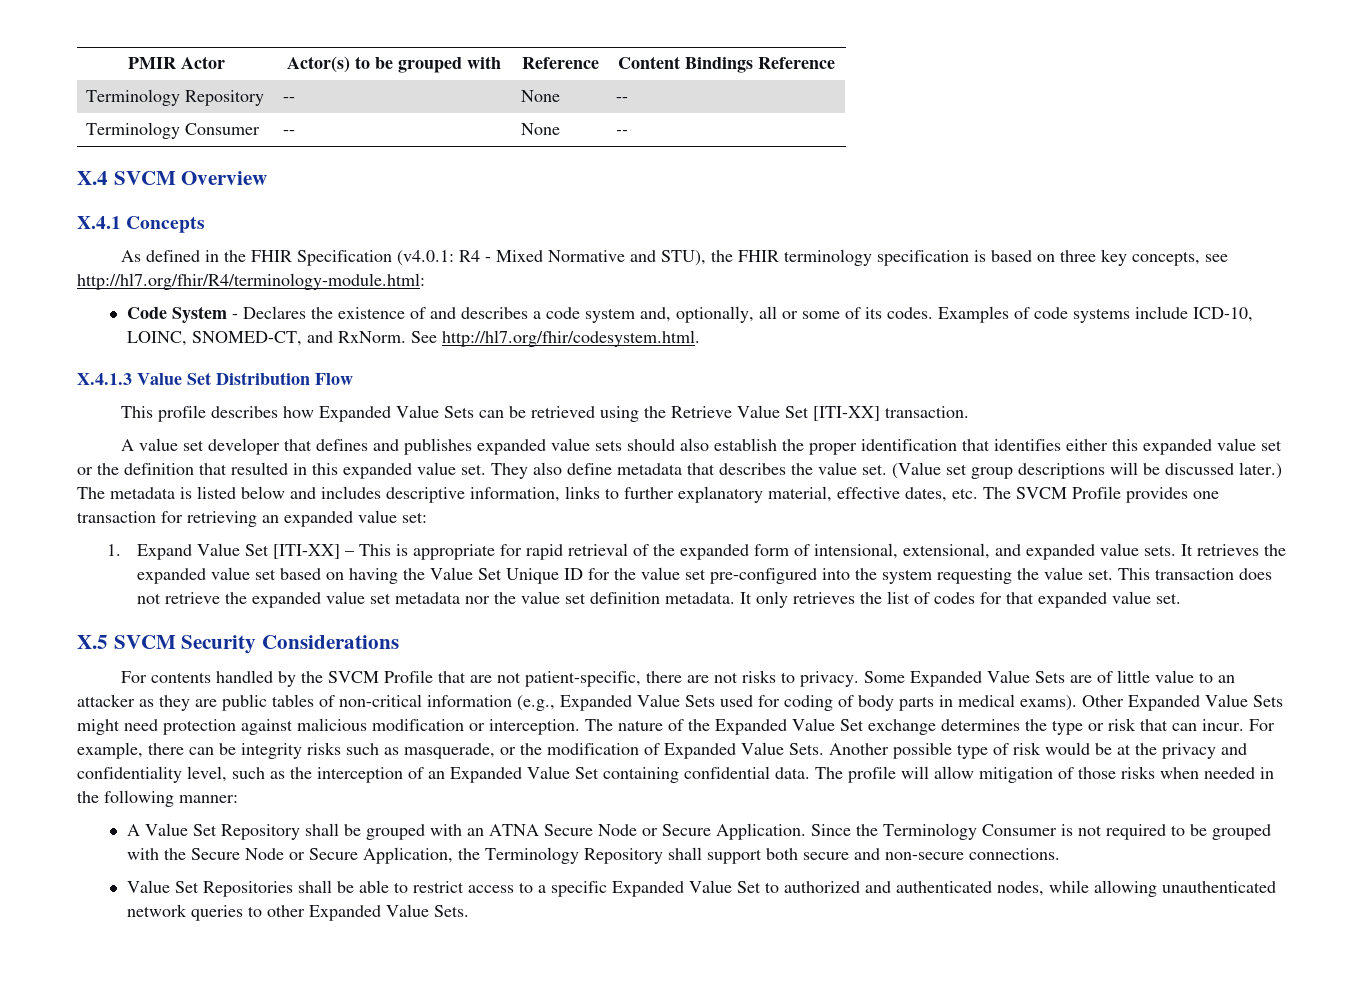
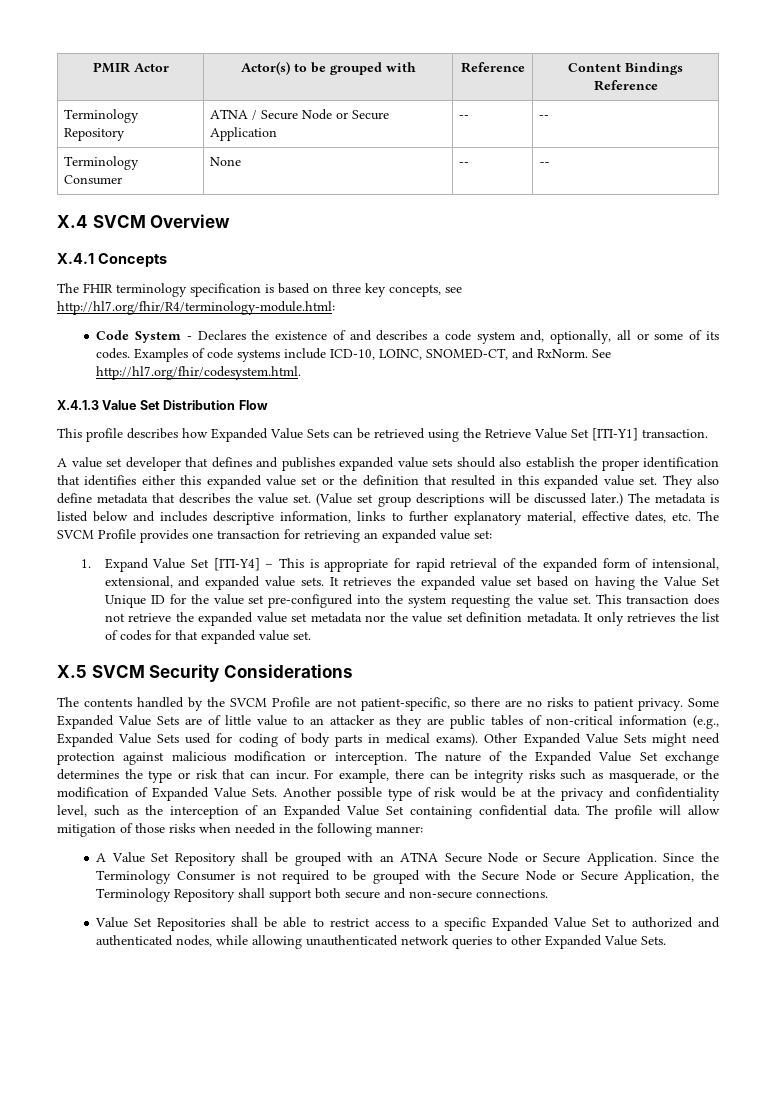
- Terminology Repository | -- | None | --
+ Terminology Repository | ATNA / Secure Node or Secure Application | -- | --
- Terminology Consumer | -- | None | --
+ Terminology Consumer | None | -- | --
- As defined in the FHIR Specification (v4.0.1: R4 - Mixed Normative and STU), the FHIR terminology specification is based on three key concepts, see http://hl7.org/fhir/R4/terminology-module.html:
+ The FHIR terminology specification is based on three key concepts, see http://hl7.org/fhir/R4/terminology-module.html:
- This profile describes how Expanded Value Sets can be retrieved using the Retrieve Value Set [ITI-XX] transaction.
+ This profile describes how Expanded Value Sets can be retrieved using the Retrieve Value Set [ITI-Y1] transaction.
- 1. Expand Value Set [ITI-XX] – This is appropriate for rapid retrieval of the expanded form of intensional, extensional, and expanded value sets.
+ 1. Expand Value Set [ITI-Y4] – This is appropriate for rapid retrieval of the expanded form of intensional, extensional, and expanded value sets.
- For contents handled by the SVCM Profile that are not patient-specific, there are not risks to privacy.
+ The contents handled by the SVCM Profile are not patient-specific, so there are no risks to patient privacy.

